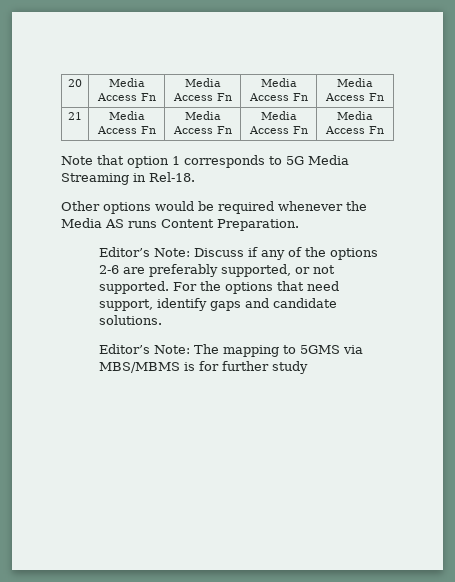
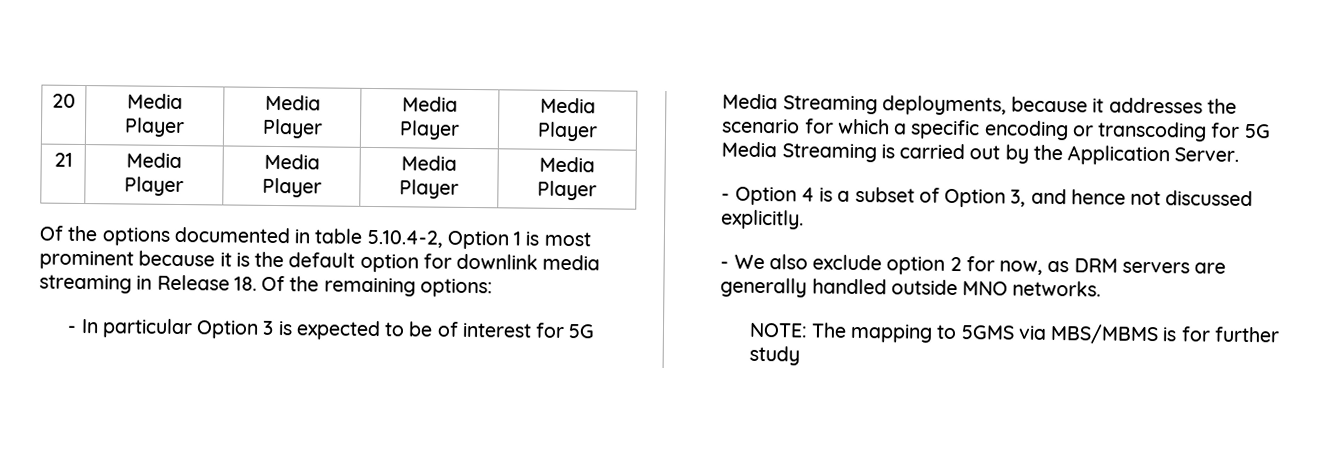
- 20 | Media Access Fn | Media Access Fn | Media Access Fn | Media Access Fn
+ 20 | Media Player | Media Player | Media Player | Media Player
- 21 | Media Access Fn | Media Access Fn | Media Access Fn | Media Access Fn
- Note that option 1 corresponds to 5G Media Streaming in Rel-18.
- Other options would be required whenever the Media AS runs Content Preparation.
- Editor’s Note: Discuss if any of the options 2-6 are preferably supported, or not supported. For the options that need support, identify gaps and candidate solutions.
- Editor’s Note: The mapping to 5GMS via MBS/MBMS is for further study
+ 21 | Media Player | Media Player | Media Player | Media Player
+ Of the options documented in table 5.10.4-2, Option 1 is most prominent because it is the default option for downlink media streaming in Release 18. Of the remaining options:
+ - In particular Option 3 is expected to be of interest for 5G Media Streaming deployments, because it addresses the scenario for which a specific encoding or transcoding for 5G Media Streaming is carried out by the Application Server.
+ - Option 4 is a subset of Option 3, and hence not discussed explicitly.
+ - We also exclude option 2 for now, as DRM servers are generally handled outside MNO networks.
+ NOTE: The mapping to 5GMS via MBS/MBMS is for further study

